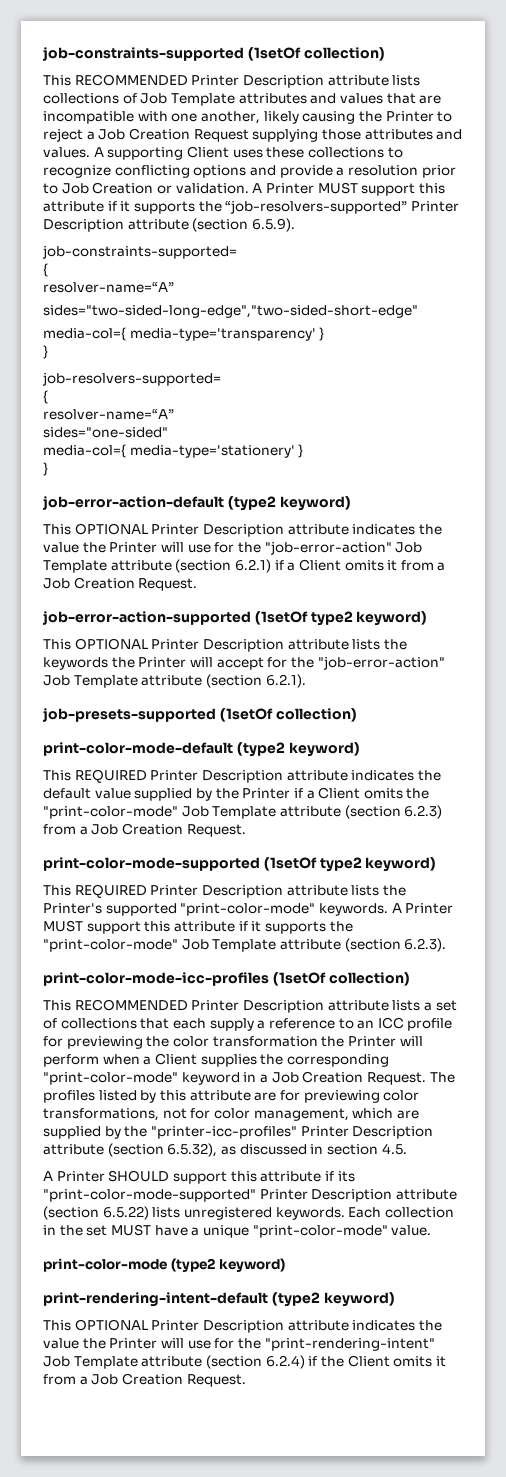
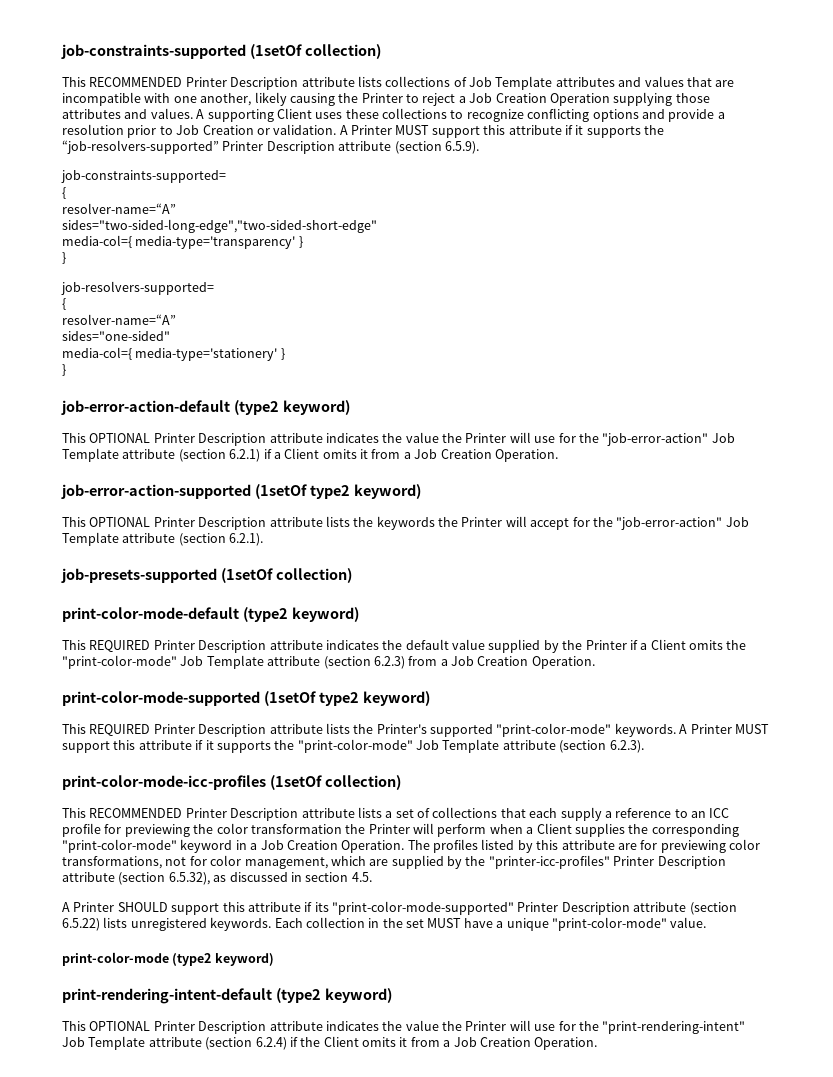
- This RECOMMENDED Printer Description attribute lists collections of Job Template attributes and values that are incompatible with one another, likely causing the Printer to reject a Job Creation Request supplying those attributes and values.
+ This RECOMMENDED Printer Description attribute lists collections of Job Template attributes and values that are incompatible with one another, likely causing the Printer to reject a Job Creation Operation supplying those attributes and values.
- This OPTIONAL Printer Description attribute indicates the value the Printer will use for the "job-error-action" Job Template attribute (section 6.2.1) if a Client omits it from a Job Creation Request.
+ This OPTIONAL Printer Description attribute indicates the value the Printer will use for the "job-error-action" Job Template attribute (section 6.2.1) if a Client omits it from a Job Creation Operation.
- This REQUIRED Printer Description attribute indicates the default value supplied by the Printer if a Client omits the "print-color-mode" Job Template attribute (section 6.2.3) from a Job Creation Request.
+ This REQUIRED Printer Description attribute indicates the default value supplied by the Printer if a Client omits the "print-color-mode" Job Template attribute (section 6.2.3) from a Job Creation Operation.
- This RECOMMENDED Printer Description attribute lists a set of collections that each supply a reference to an ICC profile for previewing the color transformation the Printer will perform when a Client supplies the corresponding "print-color-mode" keyword in a Job Creation Request.
+ This RECOMMENDED Printer Description attribute lists a set of collections that each supply a reference to an ICC profile for previewing the color transformation the Printer will perform when a Client supplies the corresponding "print-color-mode" keyword in a Job Creation Operation.
- This OPTIONAL Printer Description attribute indicates the value the Printer will use for the "print-rendering-intent" Job Template attribute (section 6.2.4) if the Client omits it from a Job Creation Request.
+ This OPTIONAL Printer Description attribute indicates the value the Printer will use for the "print-rendering-intent" Job Template attribute (section 6.2.4) if the Client omits it from a Job Creation Operation.

